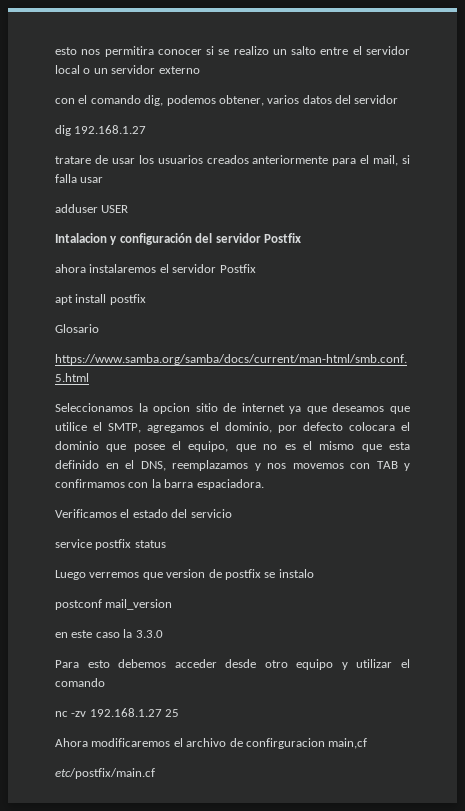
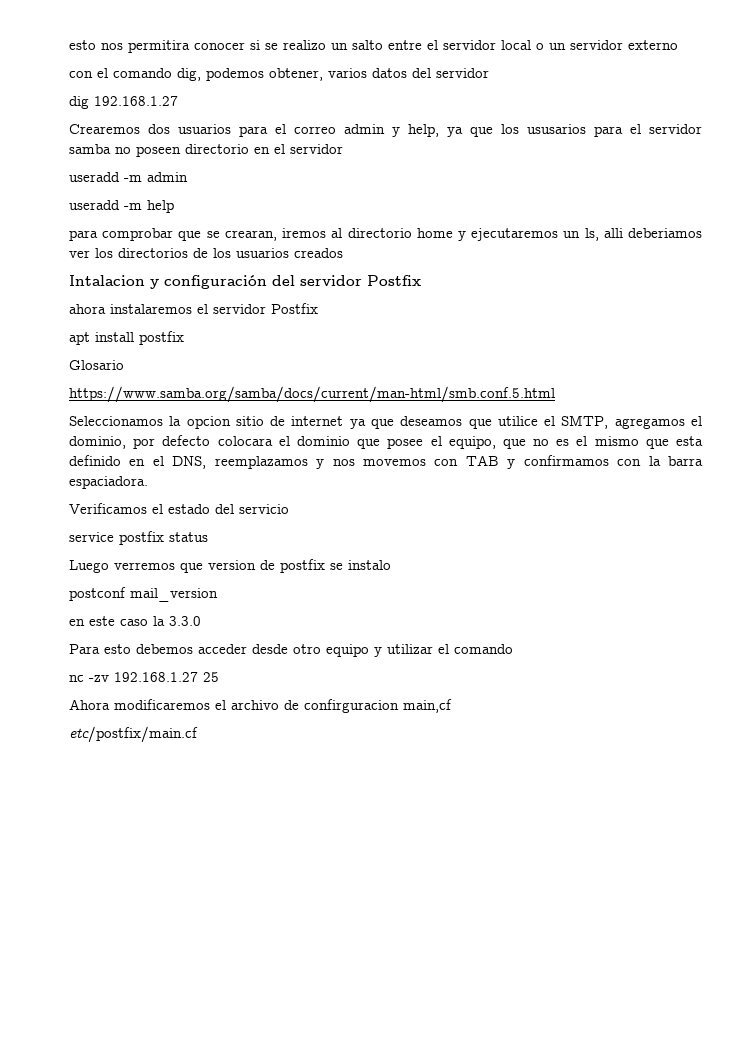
- tratare de usar los usuarios creados anteriormente para el mail, si falla usar
- adduser USER
+ Crearemos dos usuarios para el correo admin y help, ya que los ususarios para el servidor samba no poseen directorio en el servidor
+ useradd -m admin
+ useradd -m help
+ para comprobar que se crearan, iremos al directorio home y ejecutaremos un ls, alli deberiamos ver los directorios de los usuarios creados

